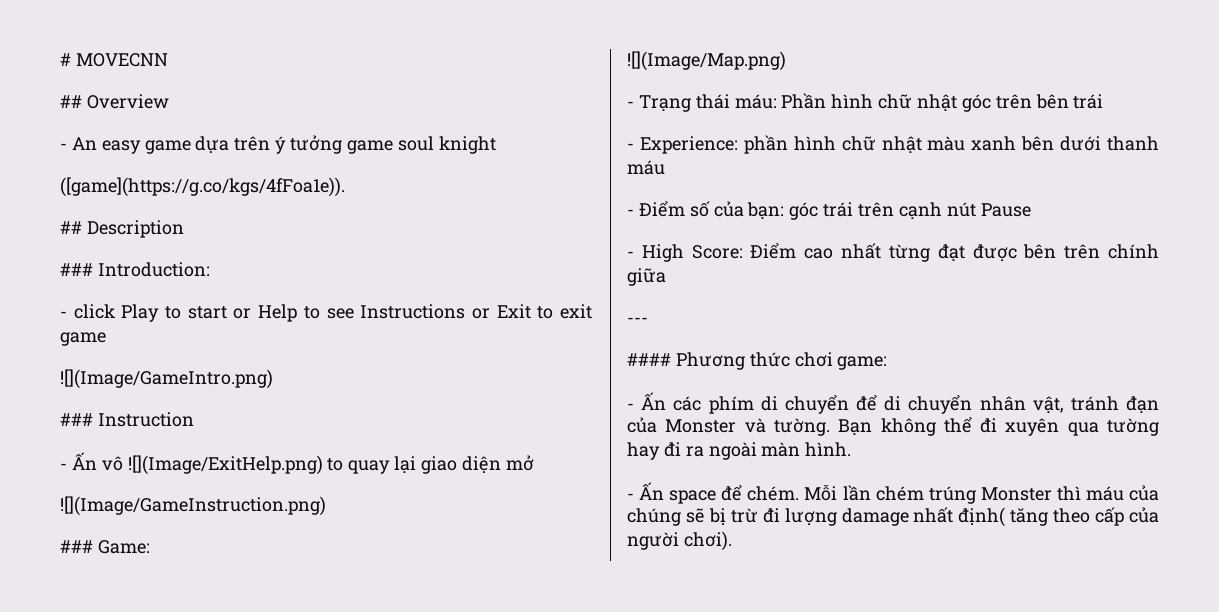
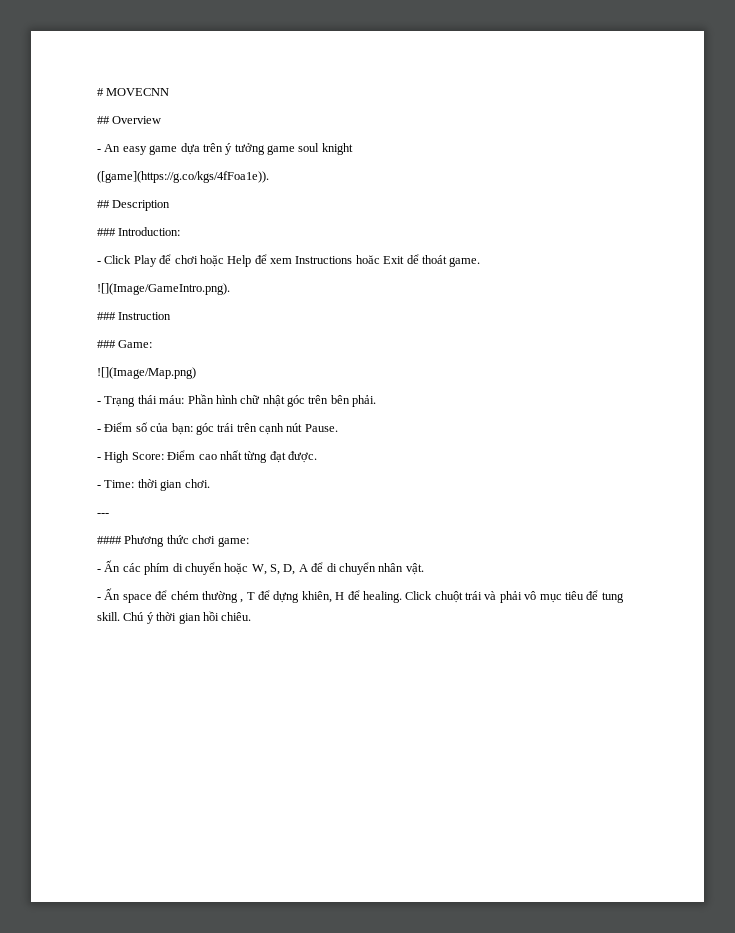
- - click Play to start or Help to see Instructions or Exit to exit game
- ![](Image/GameIntro.png)
+ - Click Play để chơi hoặc Help để xem Instructions hoăc Exit dể thoát game.
+ ![](Image/GameIntro.png).
  ### Instruction
- - Ấn vô ![](Image/ExitHelp.png) to quay lại giao diện mở
- ![](Image/GameInstruction.png)
- - Trạng thái máu: Phần hình chữ nhật góc trên bên trái
- - Experience: phần hình chữ nhật màu xanh bên dưới thanh máu
+ - Trạng thái máu: Phần hình chữ nhật góc trên bên phải.
- - Điểm số của bạn: góc trái trên cạnh nút Pause
+ - Điểm số của bạn: góc trái trên cạnh nút Pause.
- - High Score: Điểm cao nhất từng đạt được bên trên chính giữa
+ - High Score: Điểm cao nhất từng đạt được.
+ - Time: thời gian chơi.
- - Ấn các phím di chuyển để di chuyển nhân vật, tránh đạn của Monster và tường. Bạn không thể đi xuyên qua tường hay đi ra ngoài màn hình.
- - Ấn space để chém. Mỗi lần chém trúng Monster thì máu của chúng sẽ bị trừ đi lượng damage nhất định( tăng theo cấp của người chơi).
+ - Ấn các phím di chuyển hoặc W, S, D, A để di chuyển nhân vật.
+ - Ấn space để chém thường , T để dựng khiên, H để healing. Click chuột trái và phải vô mục tiêu để tung skill. Chú ý thời gian hồi chiêu.

